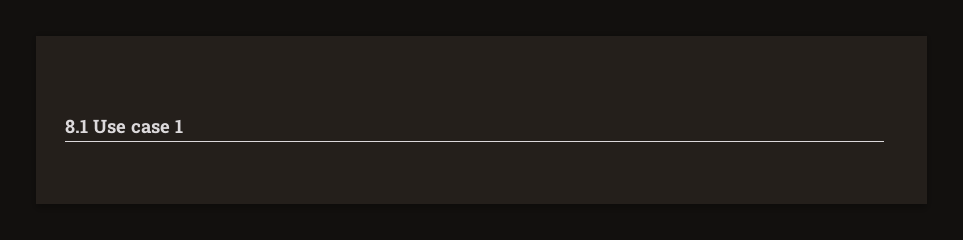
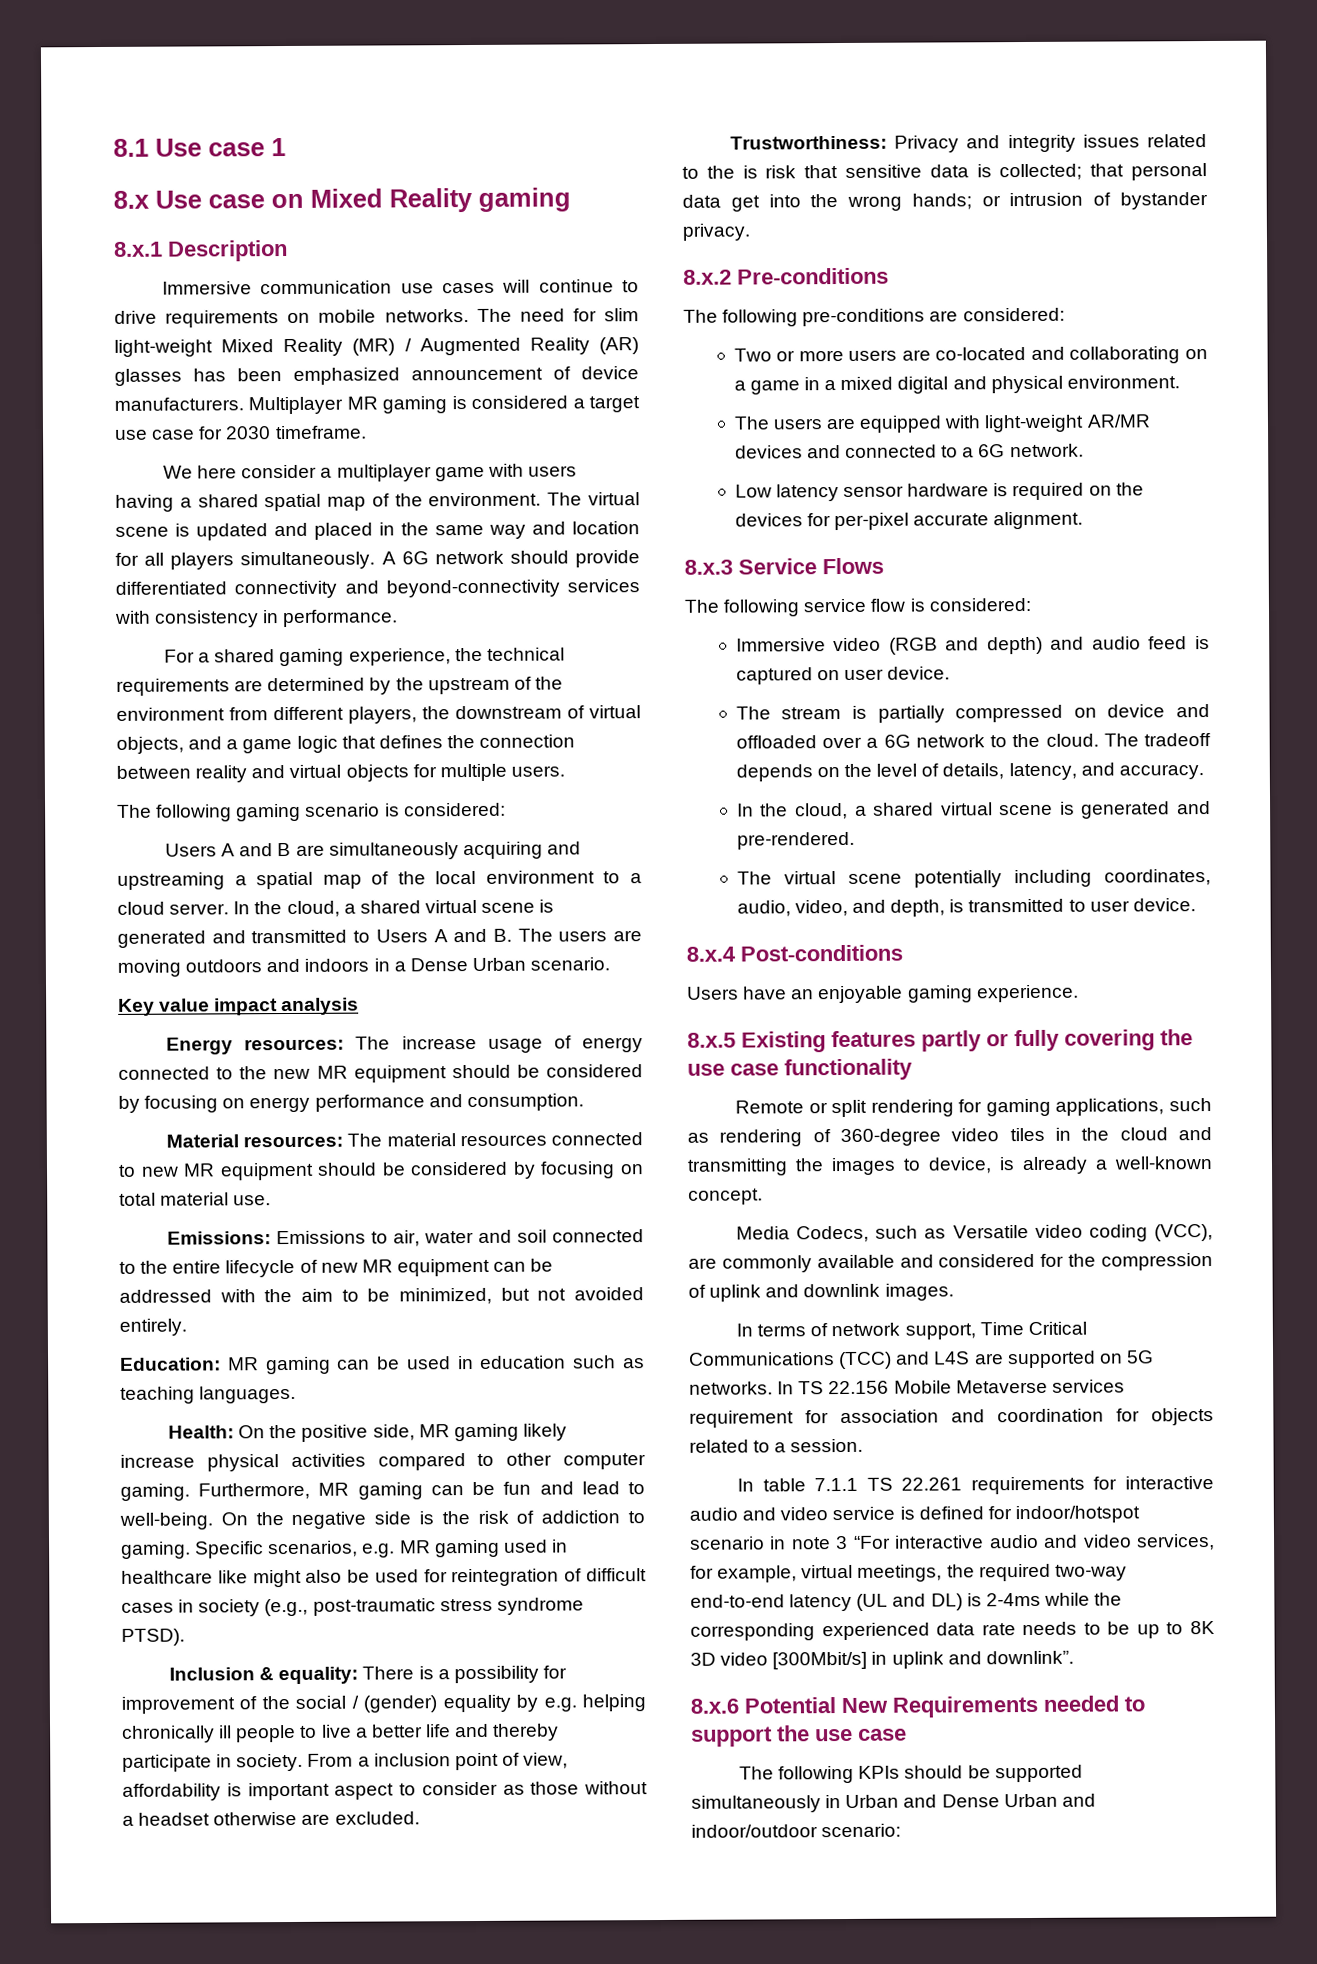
+ 8.x Use case on Mixed Reality gaming
+ 8.x.1 Description
+ Immersive communication use cases will continue to drive requirements on mobile networks. The need for slim light-weight Mixed Reality (MR) / Augmented Reality (AR) glasses has been emphasized announcement of device manufacturers. Multiplayer MR gaming is considered a target use case for 2030 timeframe.
+ We here consider a multiplayer game with users having a shared spatial map of the environment. The virtual scene is updated and placed in the same way and location for all players simultaneously. A 6G network should provide differentiated connectivity and beyond-connectivity services with consistency in performance.
+ For a shared gaming experience, the technical requirements are determined by the upstream of the environment from different players, the downstream of virtual objects, and a game logic that defines the connection between reality and virtual objects for multiple users.
+ The following gaming scenario is considered:
+ Users A and B are simultaneously acquiring and upstreaming a spatial map of the local environment to a cloud server. In the cloud, a shared virtual scene is generated and transmitted to Users A and B. The users are moving outdoors and indoors in a Dense Urban scenario.
+ Key value impact analysis
+ Energy resources: The increase usage of energy connected to the new MR equipment should be considered by focusing on energy performance and consumption.
+ Material resources: The material resources connected to new MR equipment should be considered by focusing on total material use.
+ Emissions: Emissions to air, water and soil connected to the entire lifecycle of new MR equipment can be addressed with the aim to be minimized, but not avoided entirely.
+ Education: MR gaming can be used in education such as teaching languages.
+ Health: On the positive side, MR gaming likely increase physical activities compared to other computer gaming. Furthermore, MR gaming can be fun and lead to well-being. On the negative side is the risk of addiction to gaming. Specific scenarios, e.g. MR gaming used in healthcare like might also be used for reintegration of difficult cases in society (e.g., post-traumatic stress syndrome PTSD).
+ Inclusion & equality: There is a possibility for improvement of the social / (gender) equality by e.g. helping chronically ill people to live a better life and thereby participate in society. From a inclusion point of view, affordability is important aspect to consider as those without a headset otherwise are excluded.
+ Trustworthiness: Privacy and integrity issues related to the is risk that sensitive data is collected; that personal data get into the wrong hands; or intrusion of bystander privacy.
+ 8.x.2 Pre-conditions
+ The following pre-conditions are considered:
+ Two or more users are co-located and collaborating on a game in a mixed digital and physical environment.
+ The users are equipped with light-weight AR/MR devices and connected to a 6G network.
+ Low latency sensor hardware is required on the devices for per-pixel accurate alignment.
+ 8.x.3 Service Flows
+ The following service flow is considered:
+ Immersive video (RGB and depth) and audio feed is captured on user device.
+ The stream is partially compressed on device and offloaded over a 6G network to the cloud. The tradeoff depends on the level of details, latency, and accuracy.
+ In the cloud, a shared virtual scene is generated and pre-rendered.
+ The virtual scene potentially including coordinates, audio, video, and depth, is transmitted to user device.
+ 8.x.4 Post-conditions
+ Users have an enjoyable gaming experience.
+ 8.x.5 Existing features partly or fully covering the use case functionality
+ Remote or split rendering for gaming applications, such as rendering of 360-degree video tiles in the cloud and transmitting the images to device, is already a well-known concept.
+ Media Codecs, such as Versatile video coding (VCC), are commonly available and considered for the compression of uplink and downlink images.
+ In terms of network support, Time Critical Communications (TCC) and L4S are supported on 5G networks. In TS 22.156 Mobile Metaverse services requirement for association and coordination for objects related to a session.
+ In table 7.1.1 TS 22.261 requirements for interactive audio and video service is defined for indoor/hotspot scenario in note 3 “For interactive audio and video services, for example, virtual meetings, the required two-way end-to-end latency (UL and DL) is 2-4ms while the corresponding experienced data rate needs to be up to 8K 3D video [300Mbit/s] in uplink and downlink”.
+ 8.x.6 Potential New Requirements needed to support the use case
+ The following KPIs should be supported simultaneously in Urban and Dense Urban and indoor/outdoor scenario:

